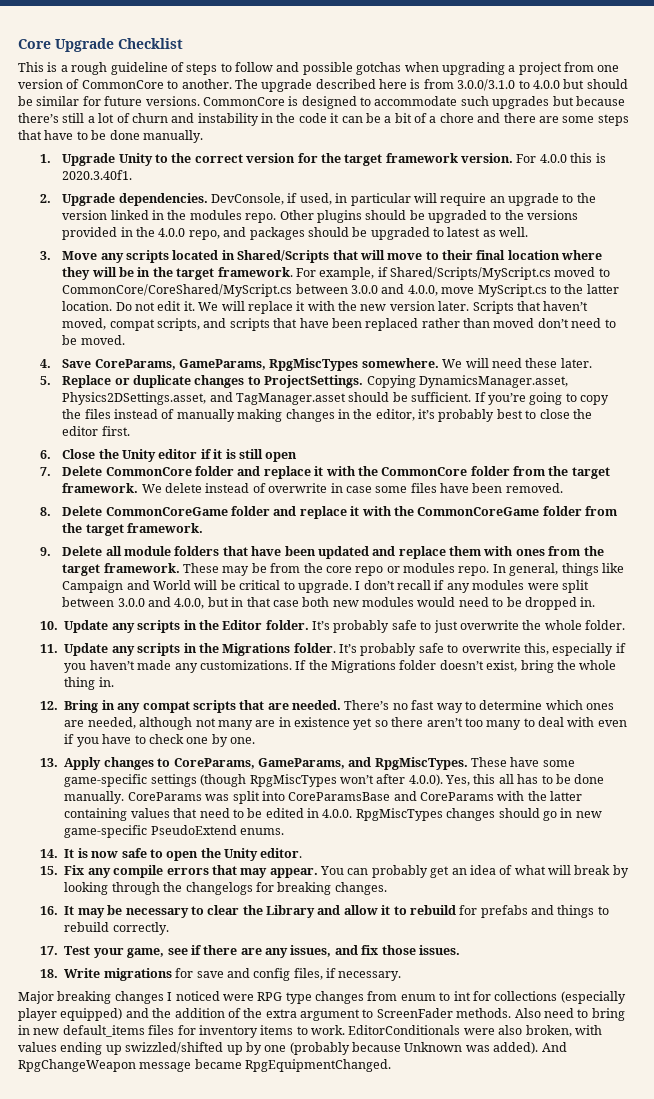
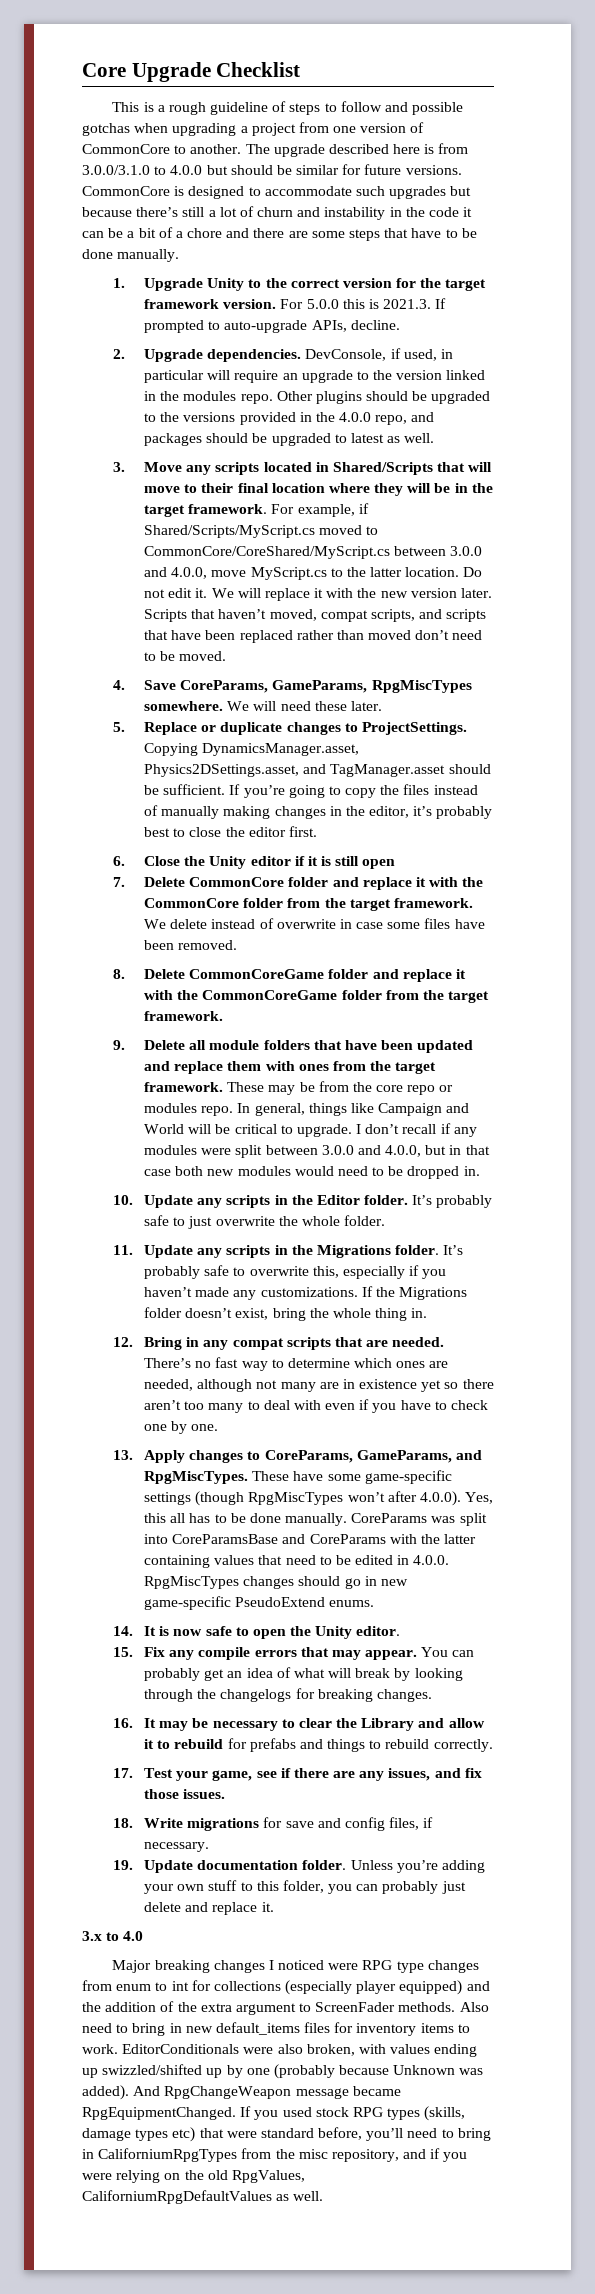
- For 4.0.0 this is 2020.3.40f1.
+ For 5.0.0 this is 2021.3. If prompted to auto-upgrade APIs, decline.
+ 19. Update documentation folder. Unless you’re adding your own stuff to this folder, you can probably just delete and replace it.
+ 3.x to 4.0
+ If you used stock RPG types (skills, damage types etc) that were standard before, you’ll need to bring in CaliforniumRpgTypes from the misc repository, and if you were relying on the old RpgValues, CaliforniumRpgDefaultValues as well.

